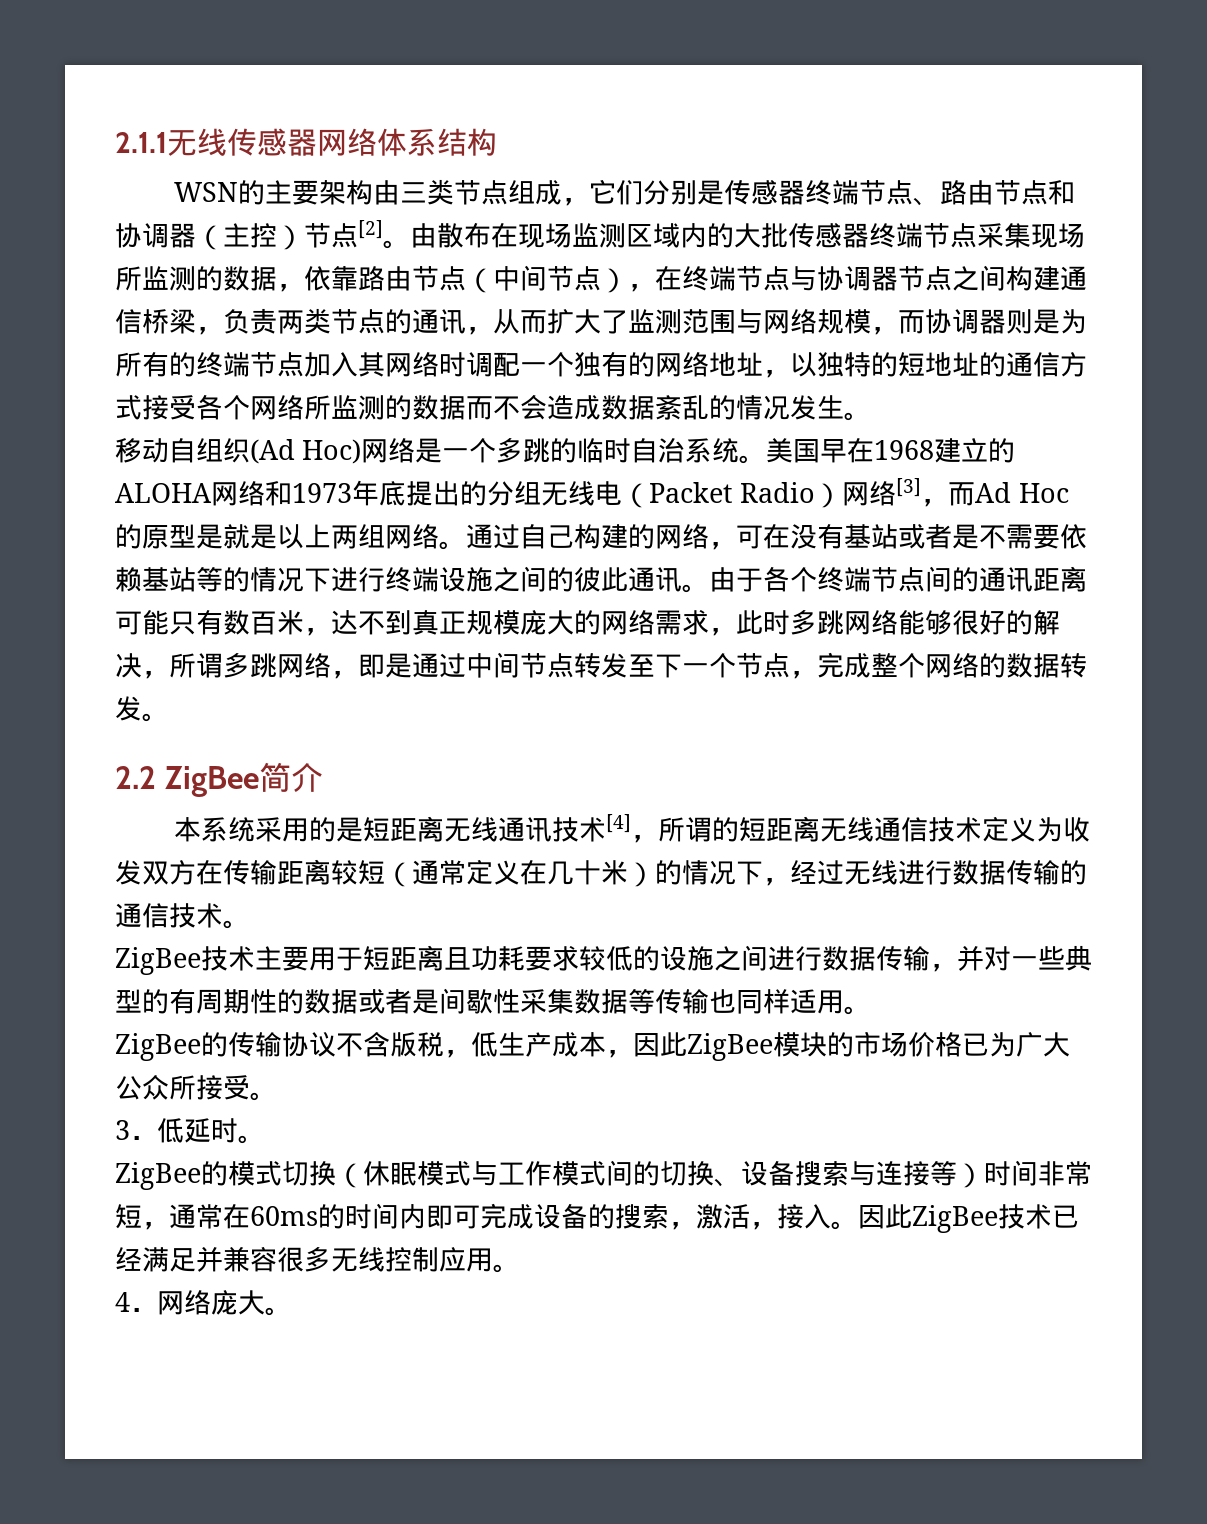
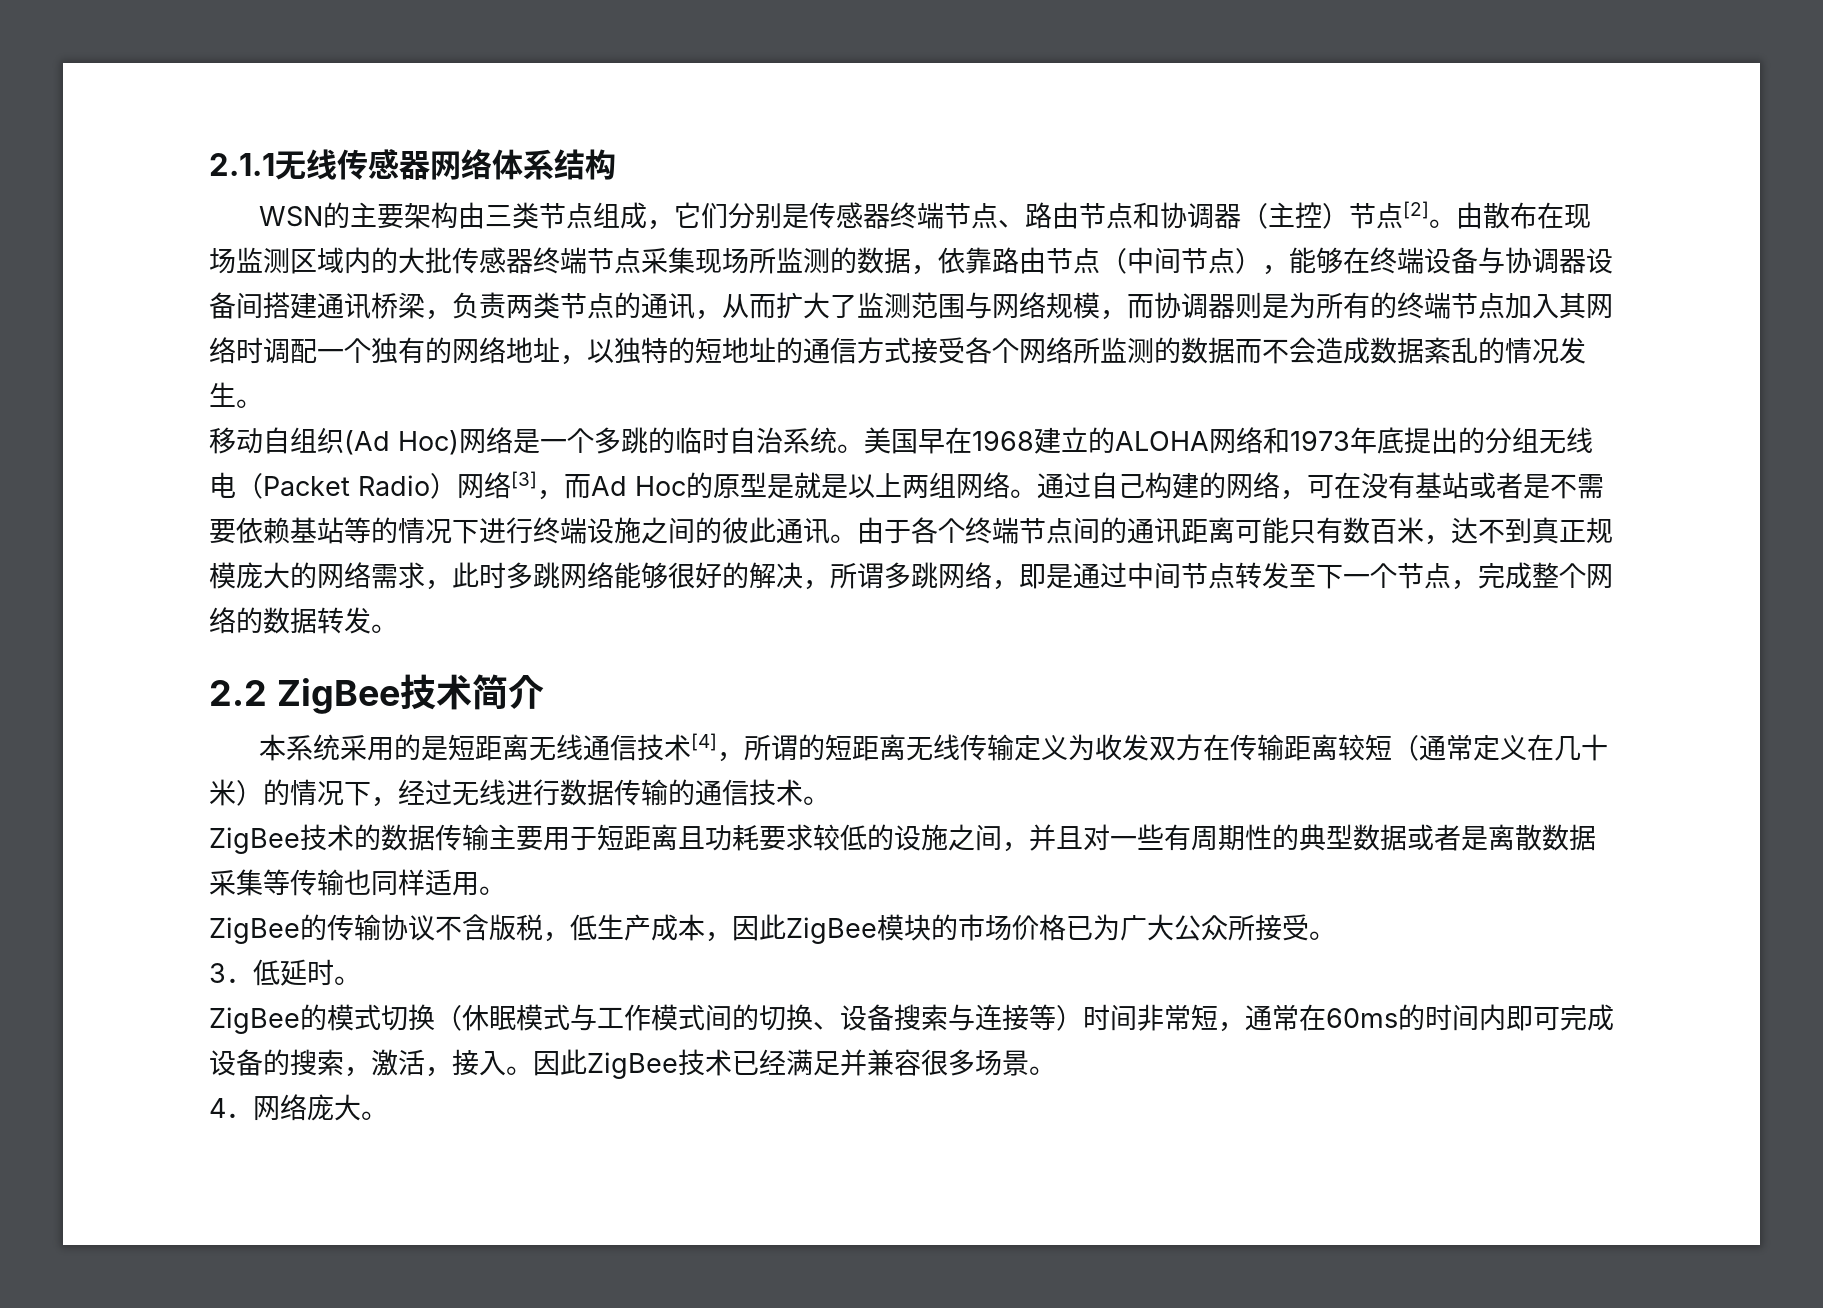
- 由散布在现场监测区域内的大批传感器终端节点采集现场所监测的数据，依靠路由节点（中间节点），在终端节点与协调器节点之间构建通信桥梁，负责两类节点的通讯，从而扩大了监测范围与网络规模，而协调器则是为所有的终端节点加入其网络时调配一个独有的网络地址，以独特的短地址的通信方式接受各个网络所监测的数据而不会造成数据紊乱的情况发生。
+ 由散布在现场监测区域内的大批传感器终端节点采集现场所监测的数据，依靠路由节点（中间节点），能够在终端设备与协调器设备间搭建通讯桥梁，负责两类节点的通讯，从而扩大了监测范围与网络规模，而协调器则是为所有的终端节点加入其网络时调配一个独有的网络地址，以独特的短地址的通信方式接受各个网络所监测的数据而不会造成数据紊乱的情况发生。
- 2.2 ZigBee简介
+ 2.2 ZigBee技术简介
- 本系统采用的是短距离无线通讯技术[4]，所谓的短距离无线通信技术定义为收发双方在传输距离较短（通常定义在几十米）的情况下，经过无线进行数据传输的通信技术。
+ 本系统采用的是短距离无线通信技术[4]，所谓的短距离无线传输定义为收发双方在传输距离较短（通常定义在几十米）的情况下，经过无线进行数据传输的通信技术。
- ZigBee技术主要用于短距离且功耗要求较低的设施之间进行数据传输，并对一些典型的有周期性的数据或者是间歇性采集数据等传输也同样适用。
+ ZigBee技术的数据传输主要用于短距离且功耗要求较低的设施之间，并且对一些有周期性的典型数据或者是离散数据采集等传输也同样适用。
- 因此ZigBee技术已经满足并兼容很多无线控制应用。
+ 因此ZigBee技术已经满足并兼容很多场景。

